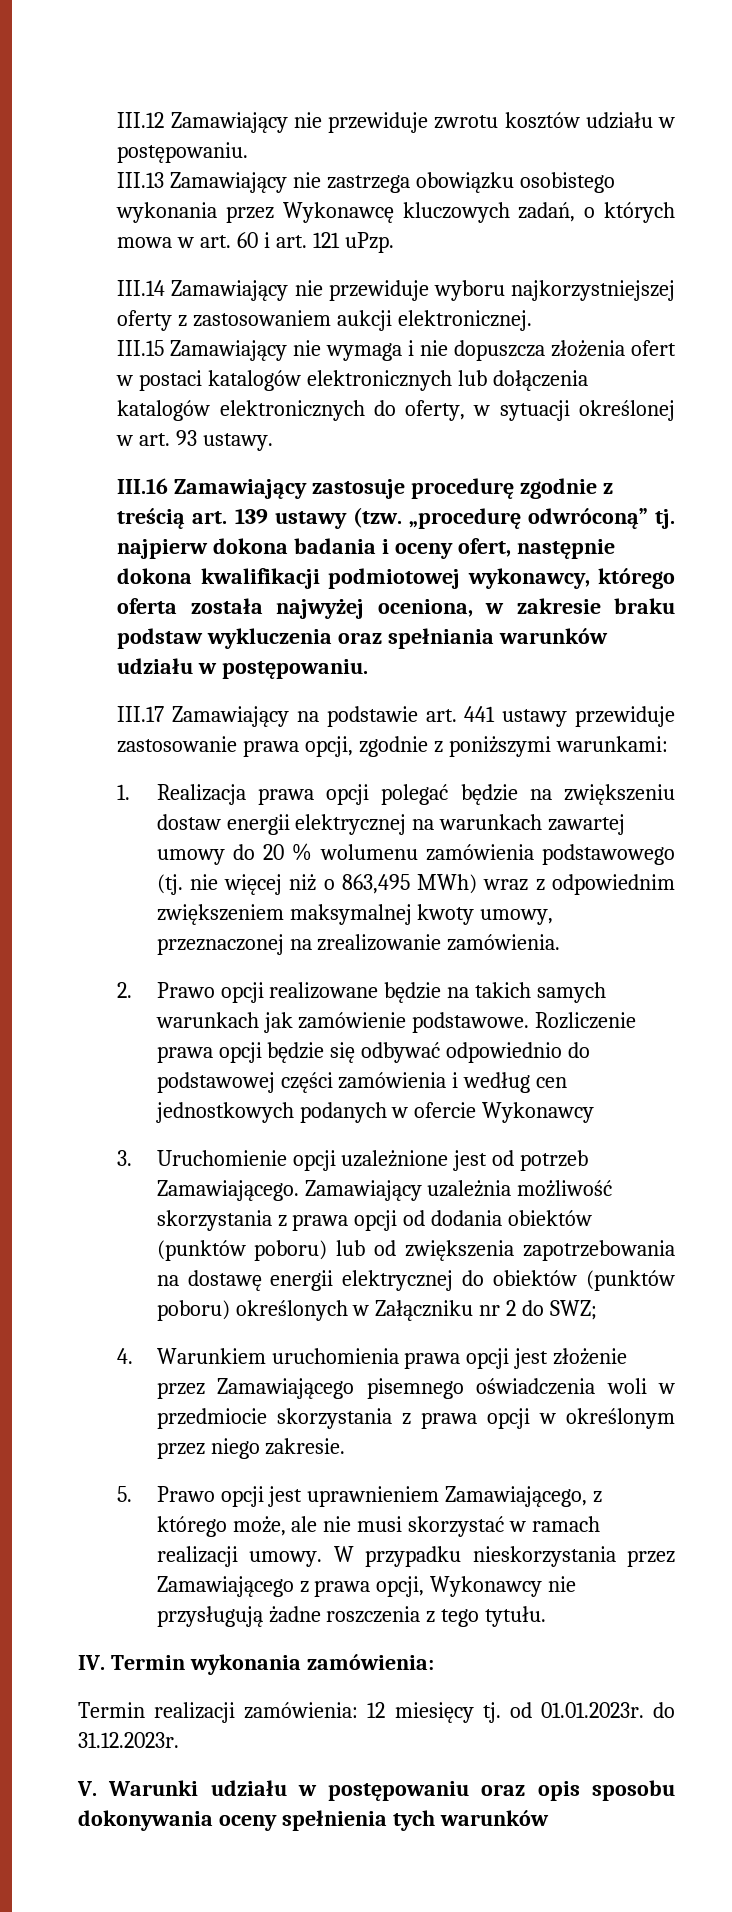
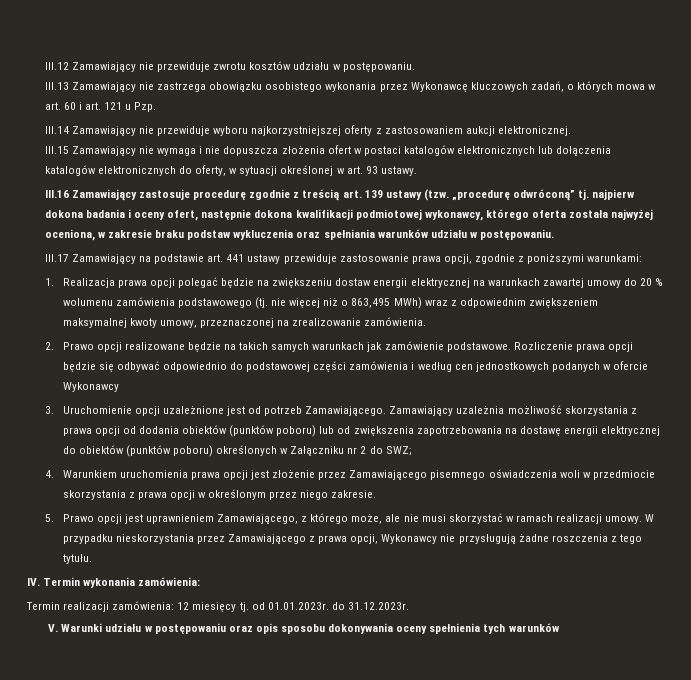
- III.13 Zamawiający nie zastrzega obowiązku osobistego wykonania przez Wykonawcę kluczowych zadań, o których mowa w art. 60 i art. 121 uPzp.
+ III.13 Zamawiający nie zastrzega obowiązku osobistego wykonania przez Wykonawcę kluczowych zadań, o których mowa w art. 60 i art. 121 u Pzp.

